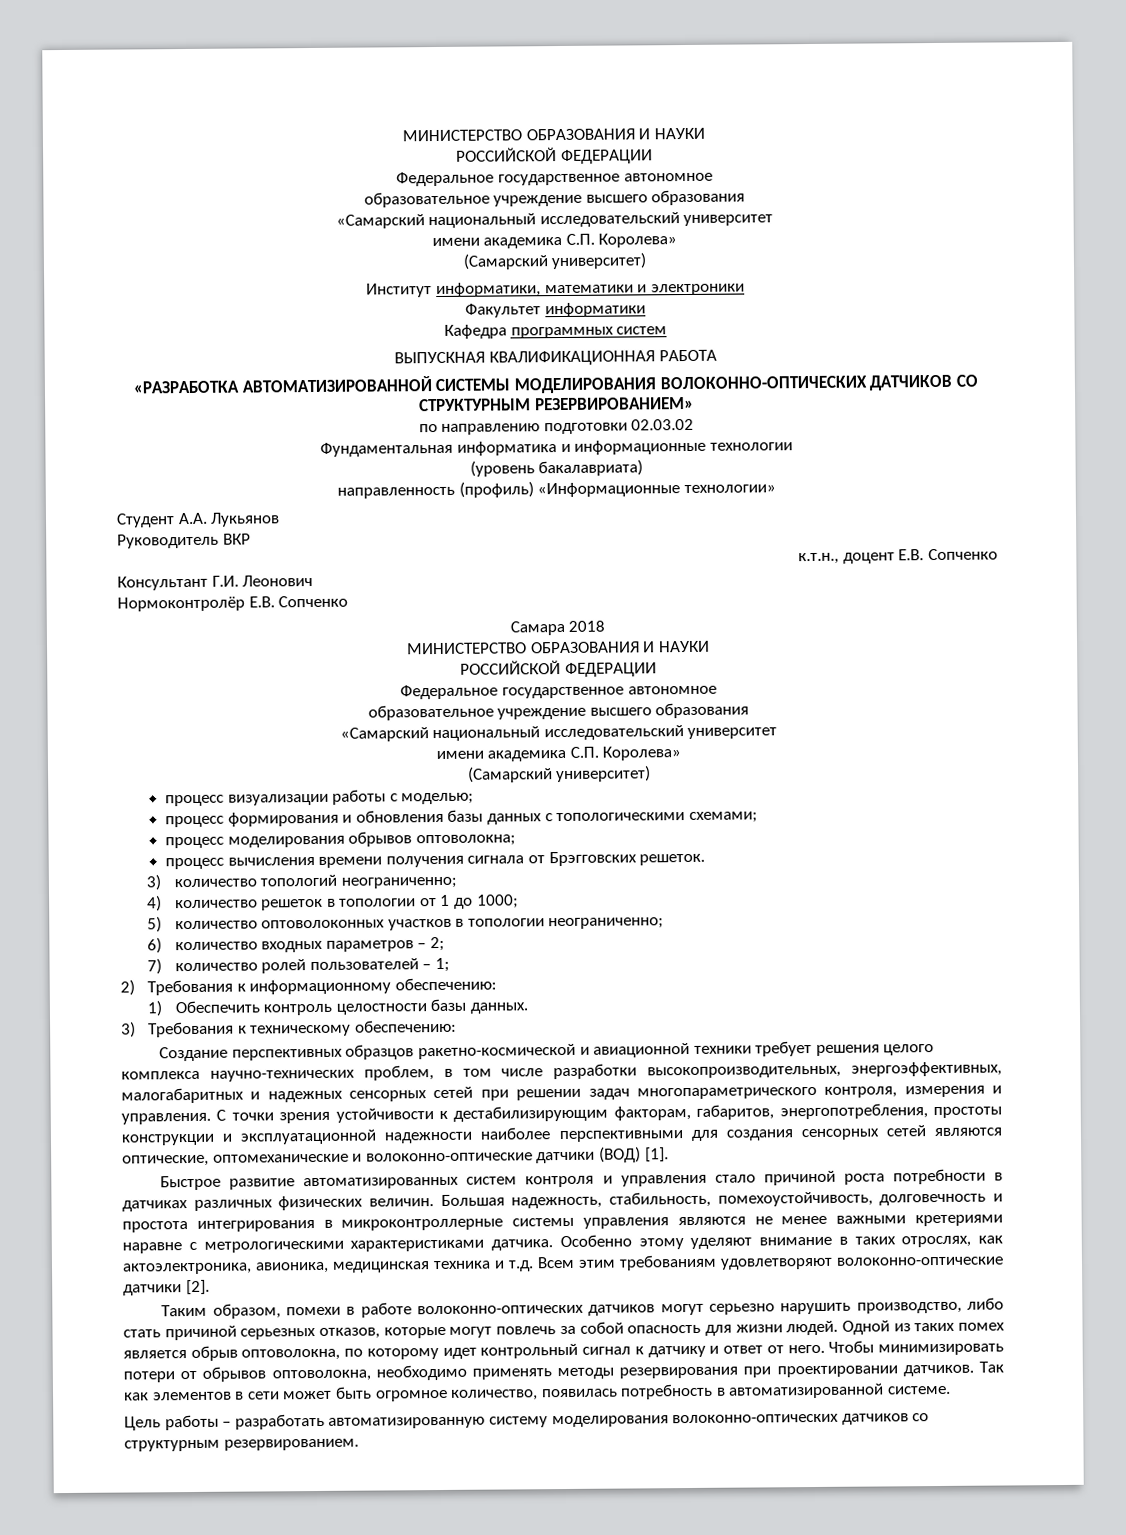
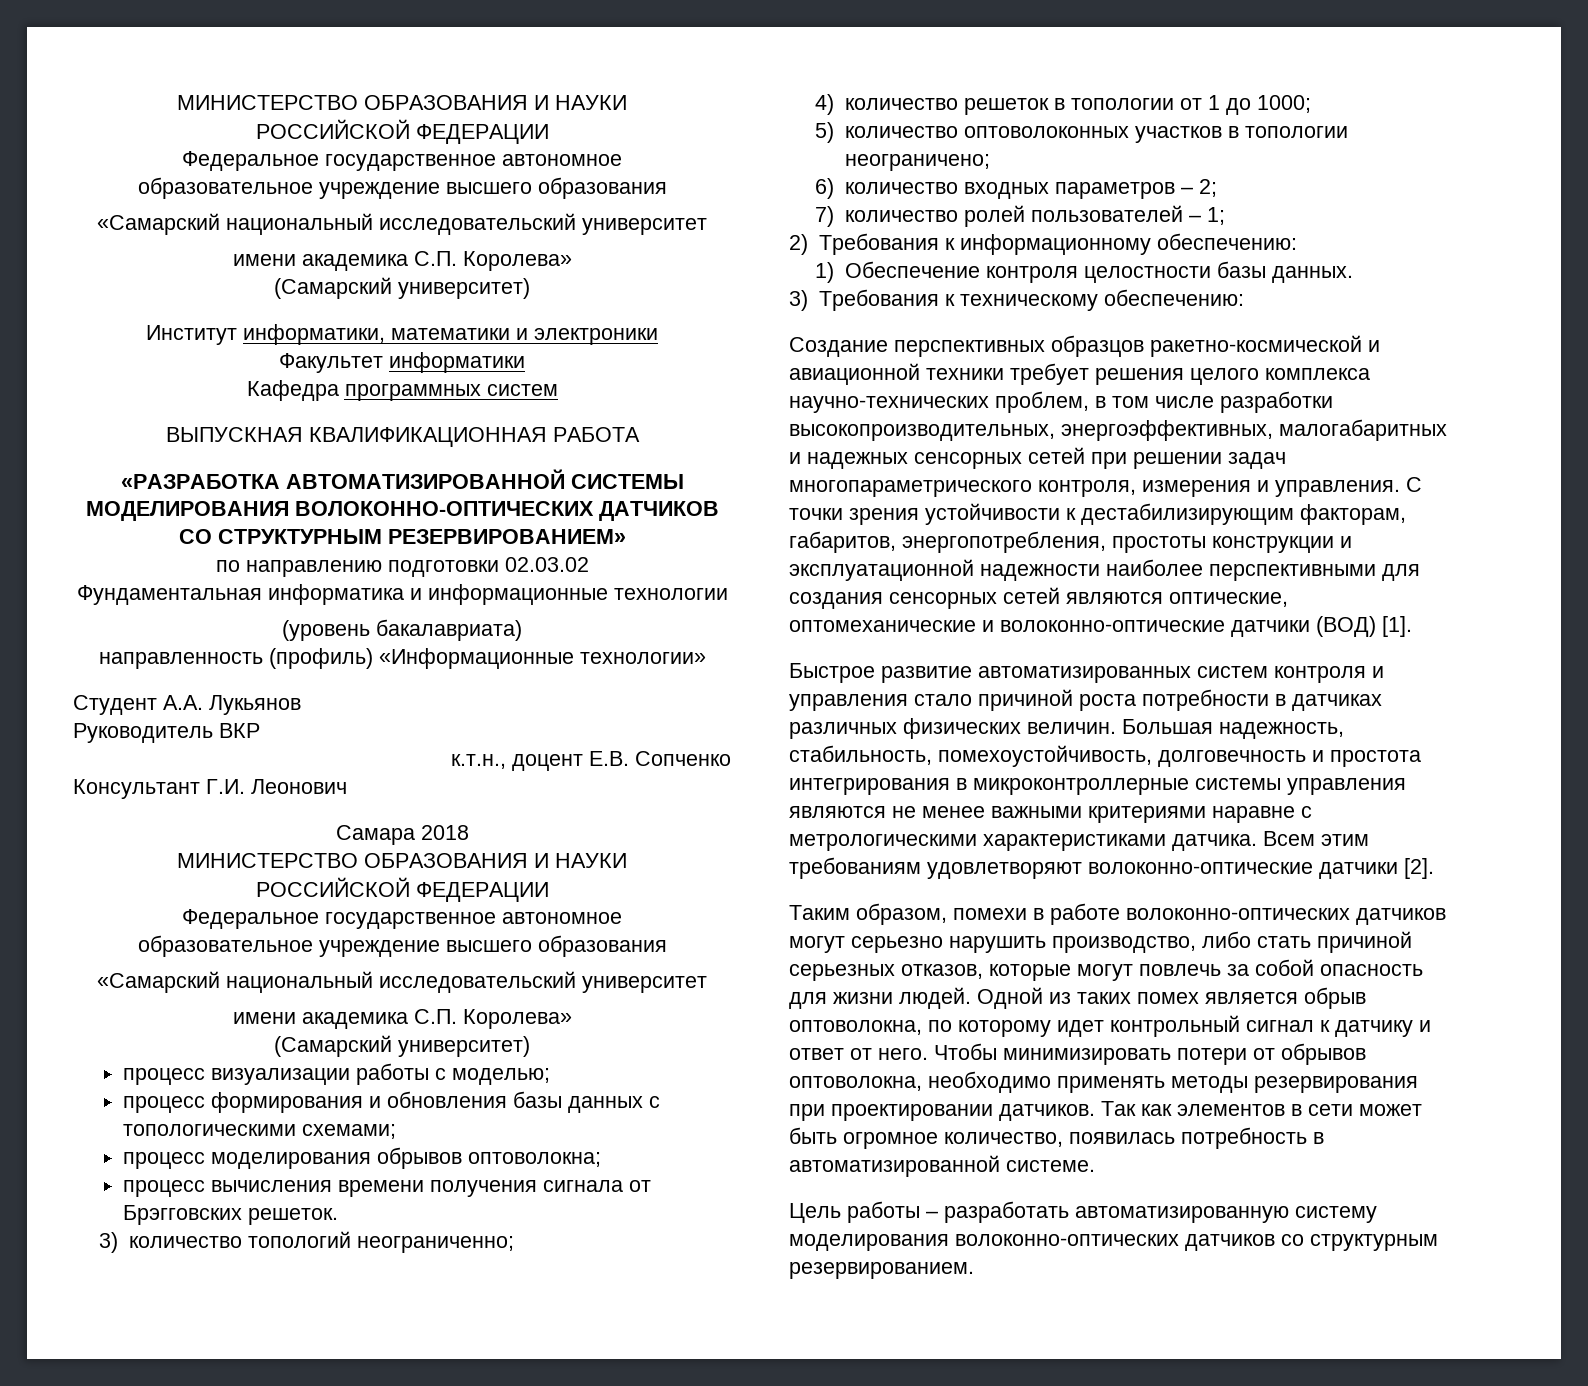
- Нормоконтролёр Е.В. Сопченко
- 5) количество оптоволоконных участков в топологии неограниченно;
+ 5) количество оптоволоконных участков в топологии неограничено;
- 1) Обеспечить контроль целостности базы данных.
+ 1) Обеспечение контроля целостности базы данных.
- Большая надежность, стабильность, помехоустойчивость, долговечность и простота интегрирования в микроконтроллерные системы управления являются не менее важными кретериями наравне с метрологическими характеристиками датчика.
+ Большая надежность, стабильность, помехоустойчивость, долговечность и простота интегрирования в микроконтроллерные системы управления являются не менее важными критериями наравне с метрологическими характеристиками датчика.
- Особенно этому уделяют внимание в таких отрослях, как актоэлектроника, авионика, медицинская техника и т.д. Всем этим требованиям удовлетворяют волоконно-оптические датчики [2].
+ Всем этим требованиям удовлетворяют волоконно-оптические датчики [2].

